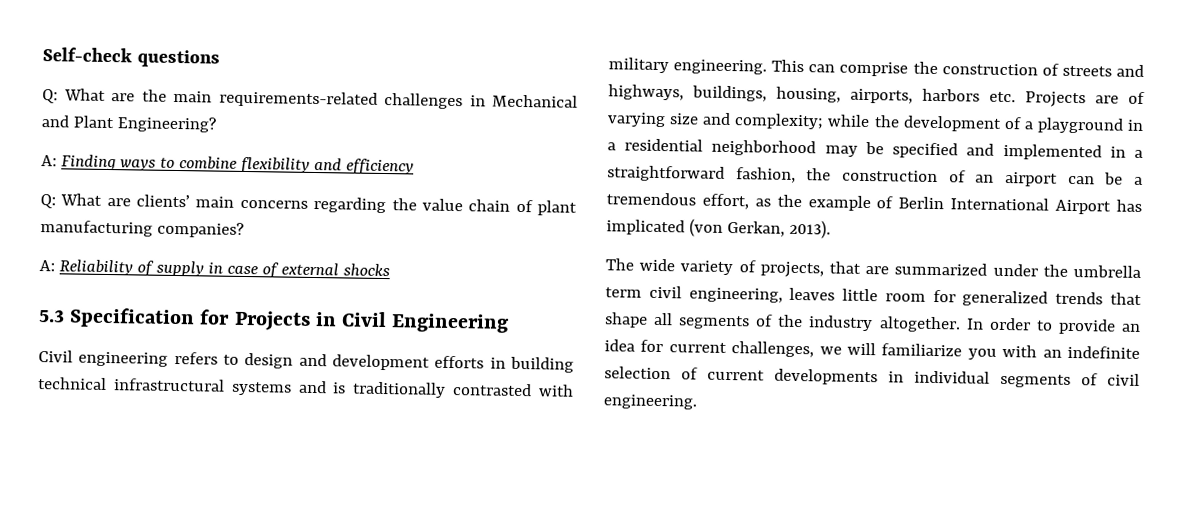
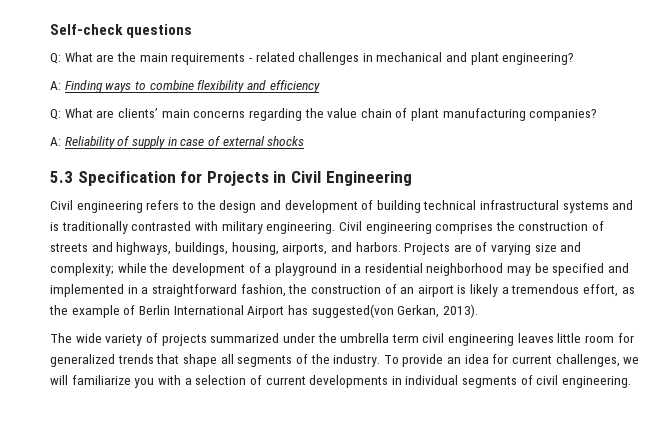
- Q: What are the main requirements-related challenges in Mechanical and Plant Engineering?
+ Q: What are the main requirements - related challenges in mechanical and plant engineering?
- Civil engineering refers to design and development efforts in building technical infrastructural systems and is traditionally contrasted with military engineering.
+ Civil engineering refers to the design and development of building technical infrastructural systems and is traditionally contrasted with military engineering.
- This can comprise the construction of streets and highways, buildings, housing, airports, harbors etc. Projects are of varying size and complexity; while the development of a playground in a residential neighborhood may be specified and implemented in a straightforward fashion, the construction of an airport can be a tremendous effort, as the example of Berlin International Airport has implicated (von Gerkan, 2013).
+ Civil engineering comprises the construction of streets and highways, buildings, housing, airports, and harbors. Projects are of varying size and complexity; while the development of a playground in a residential neighborhood may be specified and implemented in a straightforward fashion, the construction of an airport is likely a tremendous effort, as the example of Berlin International Airport has suggested(von Gerkan, 2013).
- The wide variety of projects, that are summarized under the umbrella term civil engineering, leaves little room for generalized trends that shape all segments of the industry altogether. In order to provide an idea for current challenges, we will familiarize you with an indefinite selection of current developments in individual segments of civil engineering.
+ The wide variety of projects summarized under the umbrella term civil engineering leaves little room for generalized trends that shape all segments of the industry. To provide an idea for current challenges, we will familiarize you with a selection of current developments in individual segments of civil engineering.

